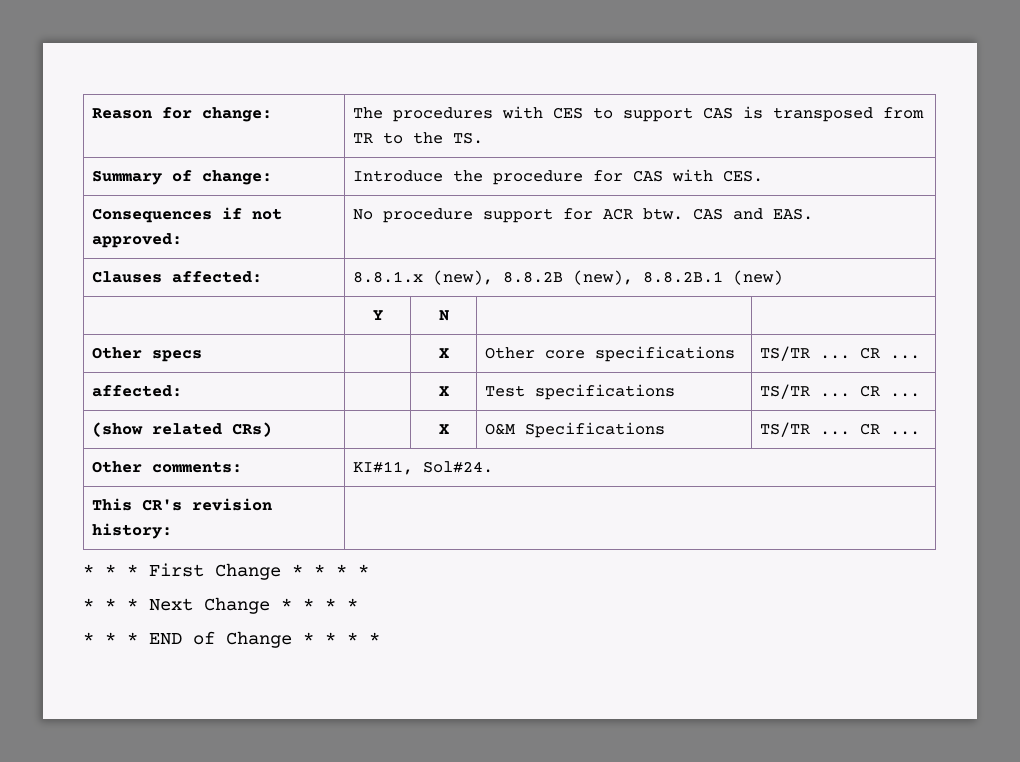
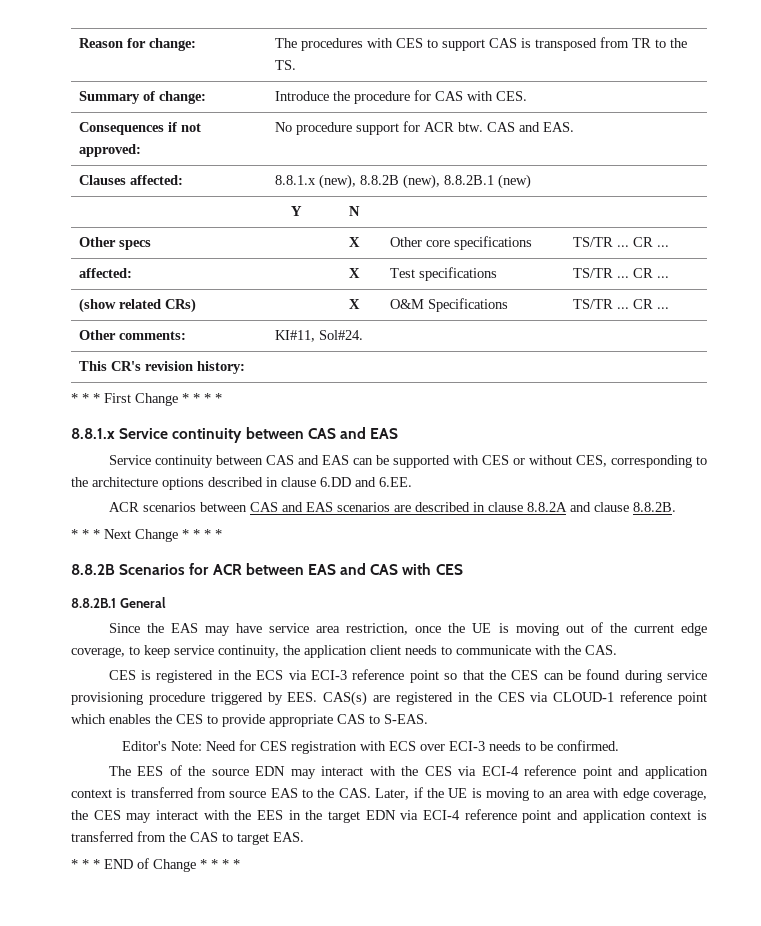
+ 8.8.1.x Service continuity between CAS and EAS
+ Service continuity between CAS and EAS can be supported with CES or without CES, corresponding to the architecture options described in clause 6.DD and 6.EE.
+ ACR scenarios between CAS and EAS scenarios are described in clause 8.8.2A and clause 8.8.2B.
+ 8.8.2B Scenarios for ACR between EAS and CAS with CES
+ 8.8.2B.1 General
+ Since the EAS may have service area restriction, once the UE is moving out of the current edge coverage, to keep service continuity, the application client needs to communicate with the CAS.
+ CES is registered in the ECS via ECI-3 reference point so that the CES can be found during service provisioning procedure triggered by EES. CAS(s) are registered in the CES via CLOUD-1 reference point which enables the CES to provide appropriate CAS to S-EAS.
+ Editor's Note: Need for CES registration with ECS over ECI-3 needs to be confirmed.
+ The EES of the source EDN may interact with the CES via ECI-4 reference point and application context is transferred from source EAS to the CAS. Later, if the UE is moving to an area with edge coverage, the CES may interact with the EES in the target EDN via ECI-4 reference point and application context is transferred from the CAS to target EAS.

